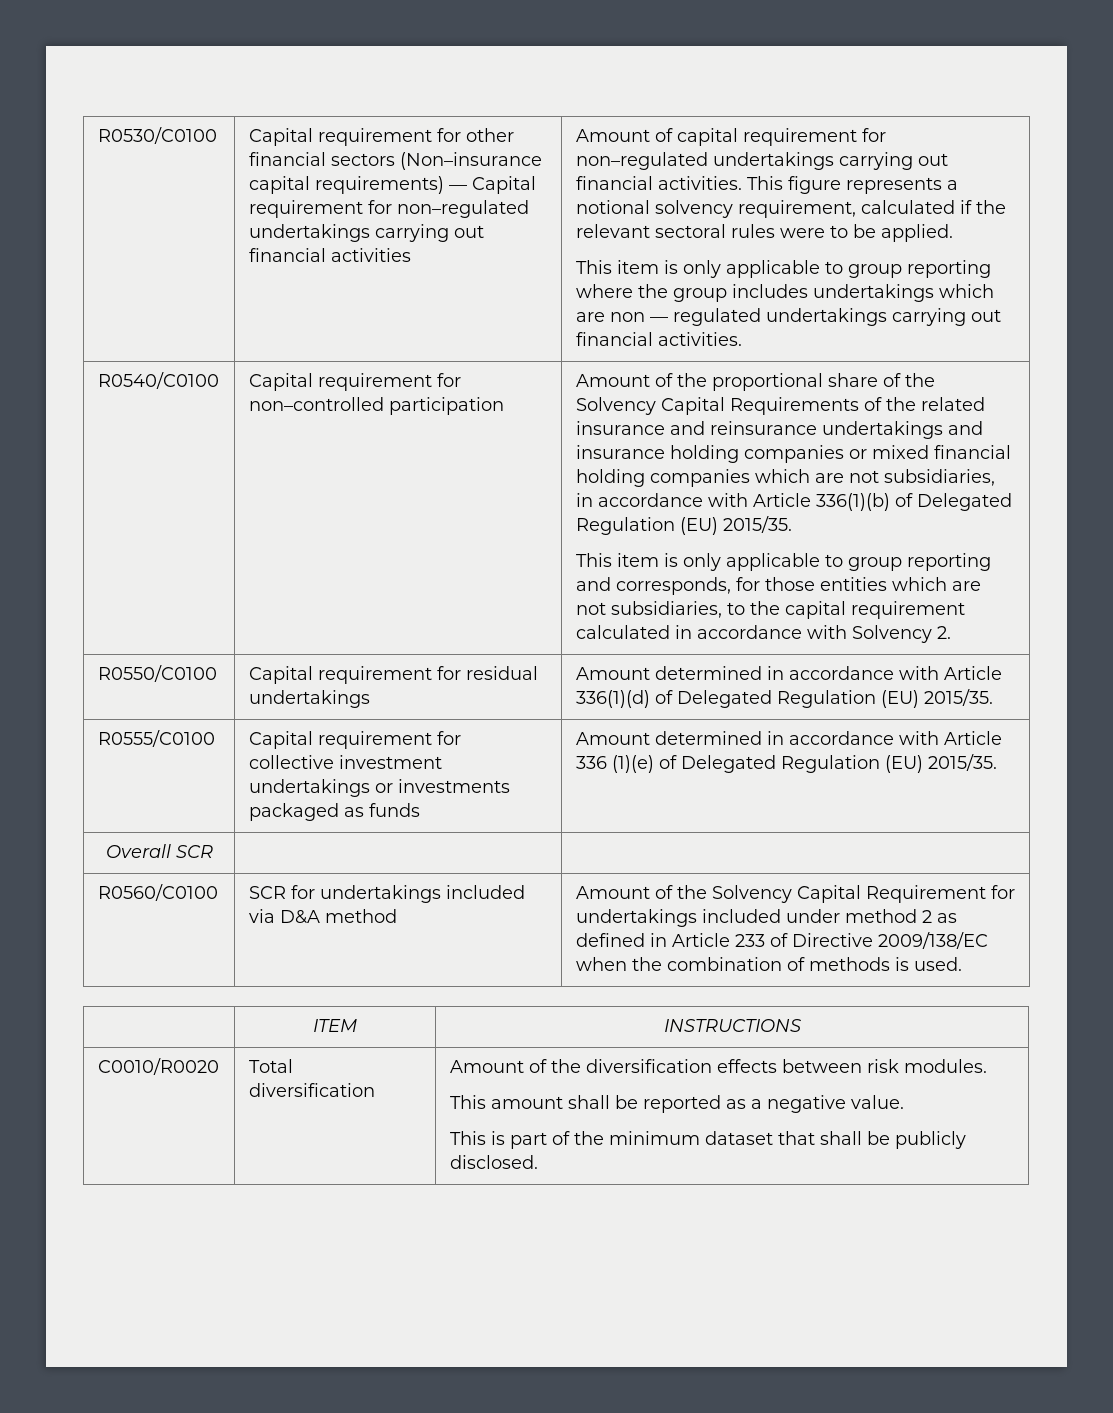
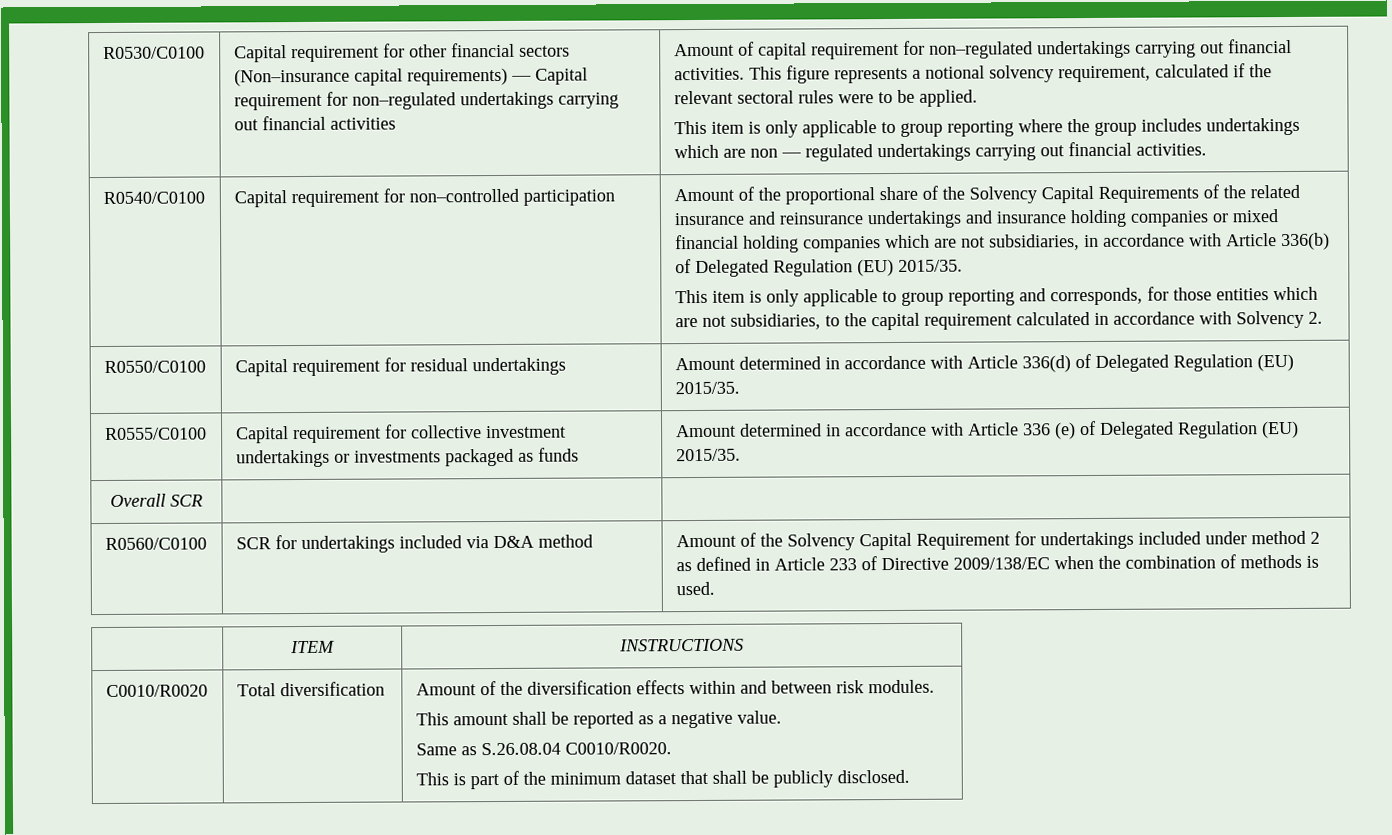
- Amount of the proportional share of the Solvency Capital Requirements of the related insurance and reinsurance undertakings and insurance holding companies or mixed financial holding companies which are not subsidiaries, in accordance with Article 336(1)(b) of Delegated Regulation (EU) 2015/35.
+ Amount of the proportional share of the Solvency Capital Requirements of the related insurance and reinsurance undertakings and insurance holding companies or mixed financial holding companies which are not subsidiaries, in accordance with Article 336(b) of Delegated Regulation (EU) 2015/35.
- R0550/C0100 | Capital requirement for residual undertakings | Amount determined in accordance with Article 336(1)(d) of Delegated Regulation (EU) 2015/35.
+ R0550/C0100 | Capital requirement for residual undertakings | Amount determined in accordance with Article 336(d) of Delegated Regulation (EU) 2015/35.
- R0555/C0100 | Capital requirement for collective investment undertakings or investments packaged as funds | Amount determined in accordance with Article 336 (1)(e) of Delegated Regulation (EU) 2015/35.
+ R0555/C0100 | Capital requirement for collective investment undertakings or investments packaged as funds | Amount determined in accordance with Article 336 (e) of Delegated Regulation (EU) 2015/35.
- C0010/R0020 | Total diversification | Amount of the diversification effects between risk modules.
+ C0010/R0020 | Total diversification | Amount of the diversification effects within and between risk modules.
  This amount shall be reported as a negative value.
+ Same as S.26.08.04 C0010/R0020.

